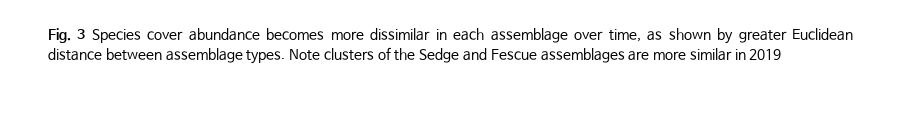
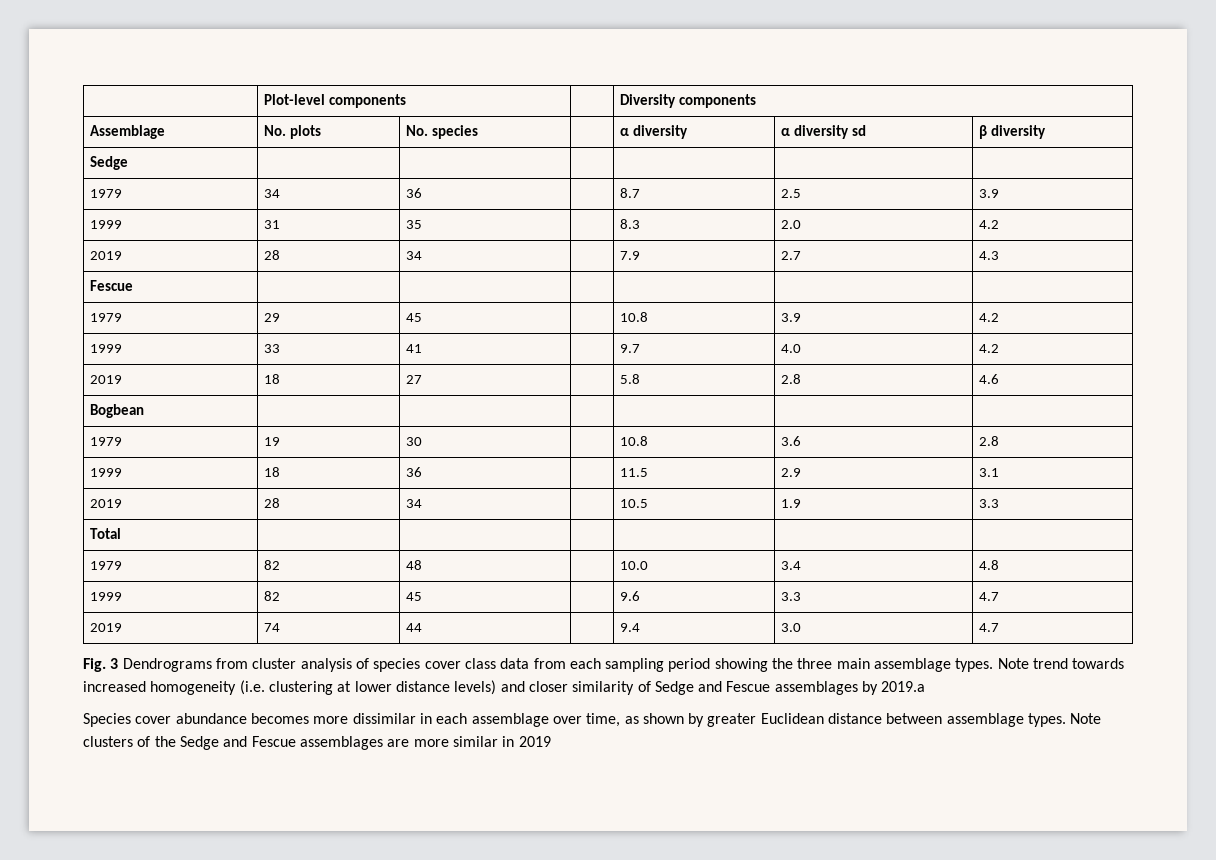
- Fig. 3 Species cover abundance becomes more dissimilar in each assemblage over time, as shown by greater Euclidean distance between assemblage types.
+ | Plot-level components | | Diversity components
+ Assemblage | No. plots | No. species | | α diversity | α diversity sd | β diversity
+ Sedge | | | | | |
+ 1979 | 34 | 36 | | 8.7 | 2.5 | 3.9
+ 1999 | 31 | 35 | | 8.3 | 2.0 | 4.2
+ 2019 | 28 | 34 | | 7.9 | 2.7 | 4.3
+ Fescue | | | | | |
+ 1979 | 29 | 45 | | 10.8 | 3.9 | 4.2
+ 1999 | 33 | 41 | | 9.7 | 4.0 | 4.2
+ 2019 | 18 | 27 | | 5.8 | 2.8 | 4.6
+ Bogbean | | | | | |
+ 1979 | 19 | 30 | | 10.8 | 3.6 | 2.8
+ 1999 | 18 | 36 | | 11.5 | 2.9 | 3.1
+ 2019 | 28 | 34 | | 10.5 | 1.9 | 3.3
+ Total | | | | | |
+ 1979 | 82 | 48 | | 10.0 | 3.4 | 4.8
+ 1999 | 82 | 45 | | 9.6 | 3.3 | 4.7
+ 2019 | 74 | 44 | | 9.4 | 3.0 | 4.7
+ Fig. 3 Dendrograms from cluster analysis of species cover class data from each sampling period showing the three main assemblage types. Note trend towards increased homogeneity (i.e. clustering at lower distance levels) and closer similarity of Sedge and Fescue assemblages by 2019.a
+ Species cover abundance becomes more dissimilar in each assemblage over time, as shown by greater Euclidean distance between assemblage types.

